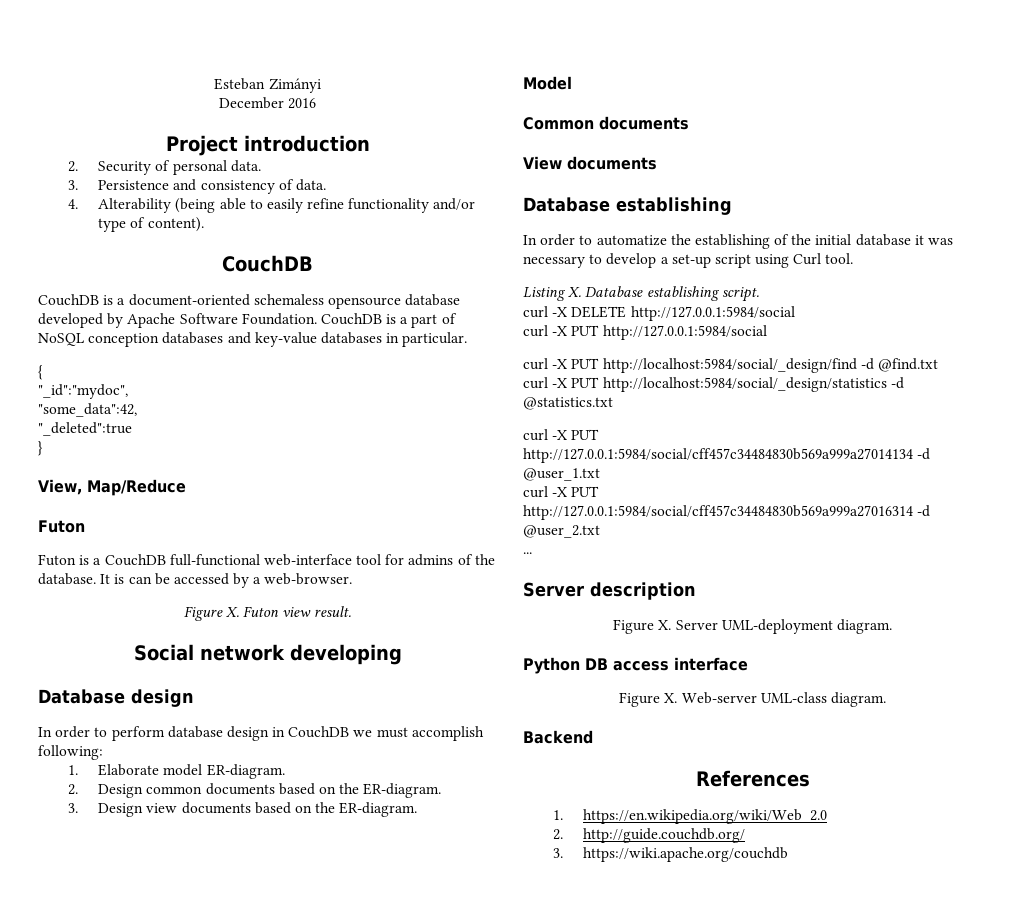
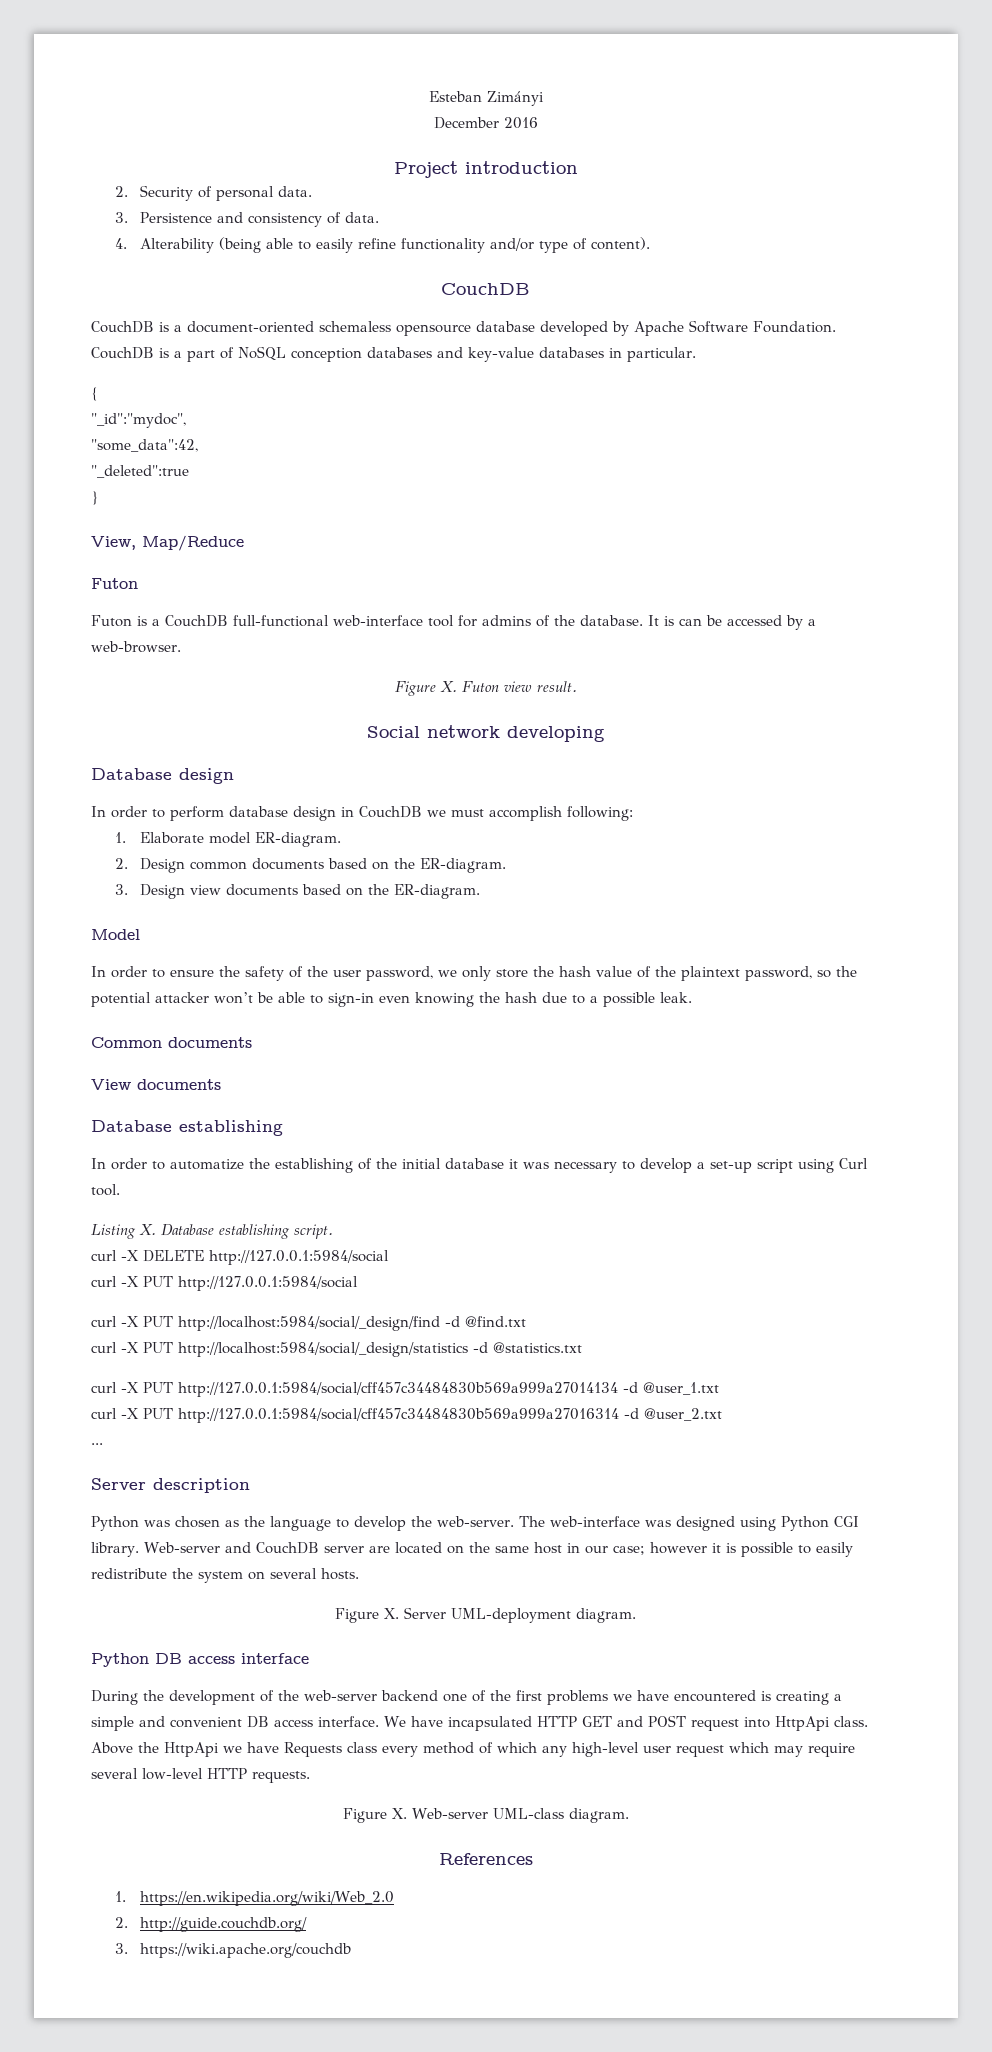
+ In order to ensure the safety of the user password, we only store the hash value of the plaintext password, so the potential attacker won’t be able to sign-in even knowing the hash due to a possible leak.
+ Python was chosen as the language to develop the web-server. The web-interface was designed using Python CGI library. Web-server and CouchDB server are located on the same host in our case; however it is possible to easily redistribute the system on several hosts.
+ During the development of the web-server backend one of the first problems we have encountered is creating a simple and convenient DB access interface. We have incapsulated HTTP GET and POST request into HttpApi class. Above the HttpApi we have Requests class every method of which any high-level user request which may require several low-level HTTP requests.
- Backend

